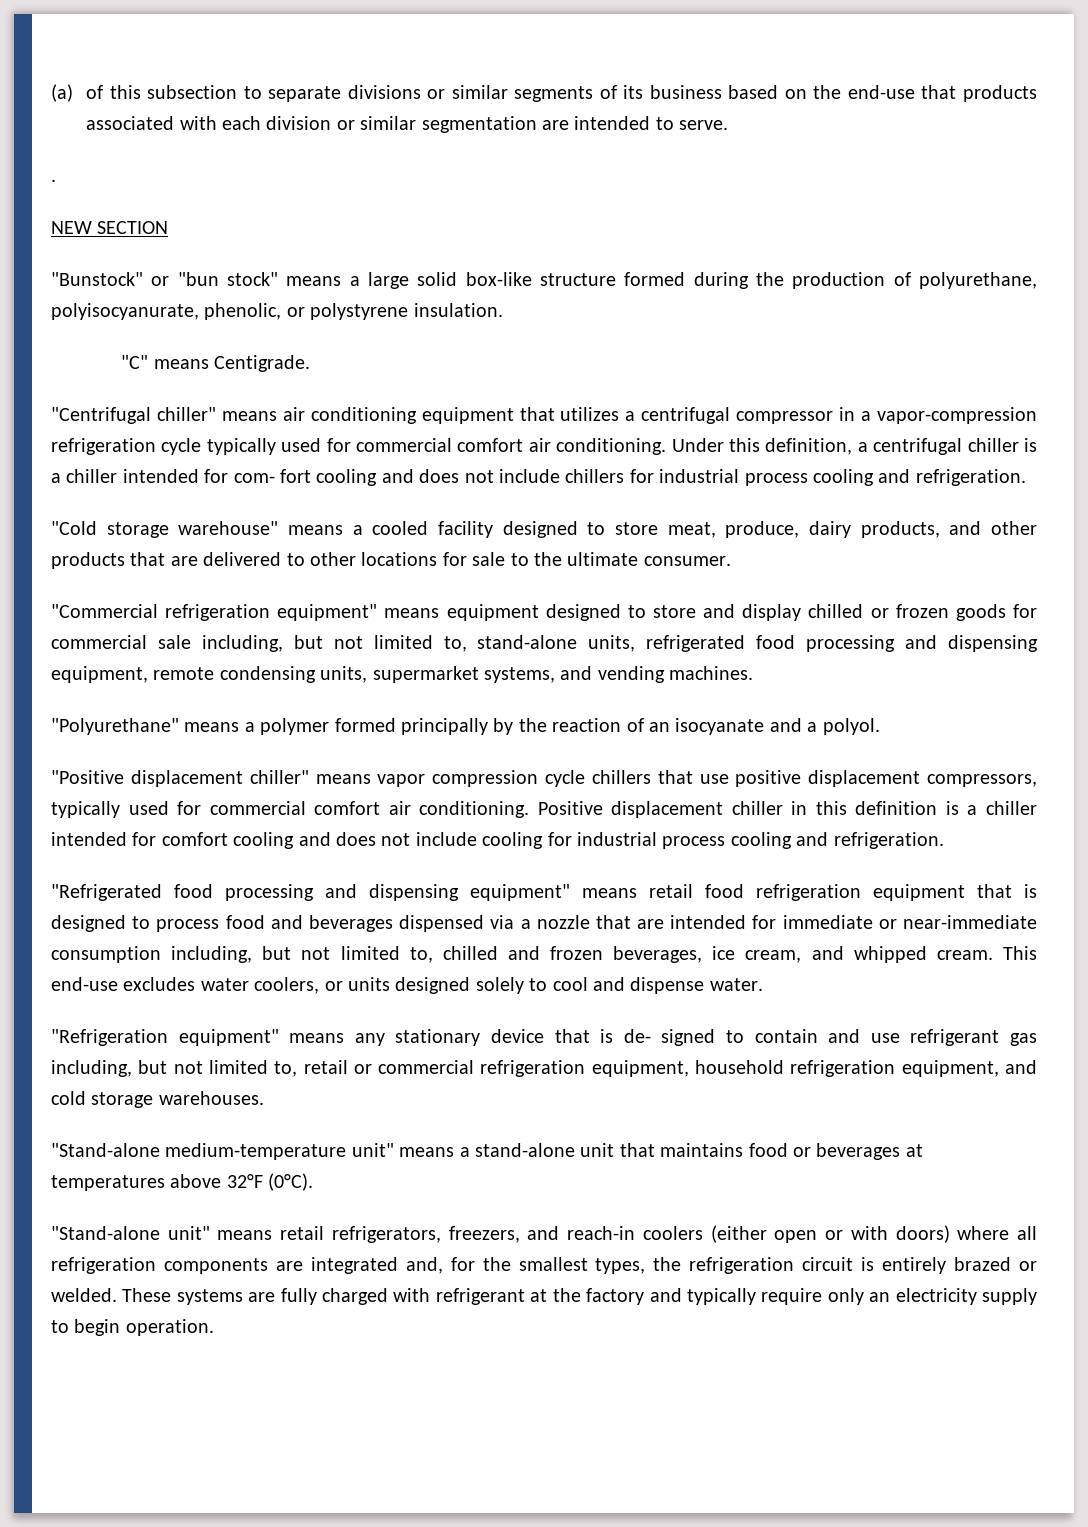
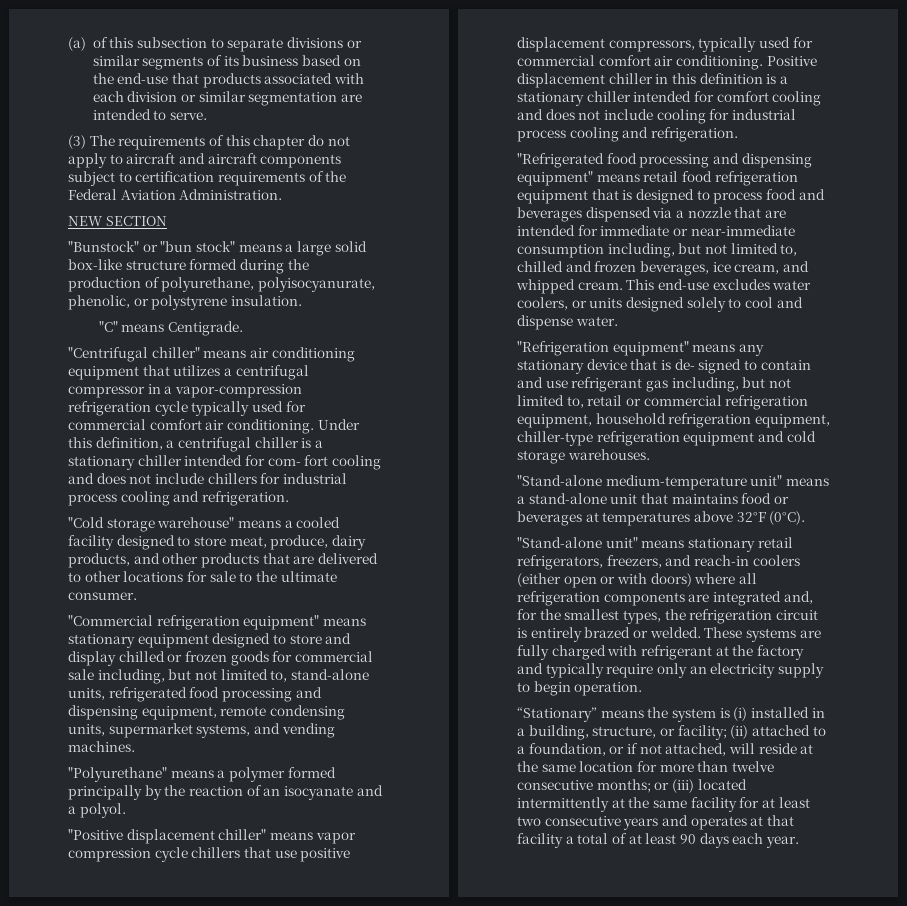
- .
+ (3) The requirements of this chapter do not apply to aircraft and aircraft components subject to certification requirements of the Federal Aviation Administration.
- Under this definition, a centrifugal chiller is a chiller intended for com- fort cooling and does not include chillers for industrial process cooling and refrigeration.
+ Under this definition, a centrifugal chiller is a stationary chiller intended for com- fort cooling and does not include chillers for industrial process cooling and refrigeration.
- "Commercial refrigeration equipment" means equipment designed to store and display chilled or frozen goods for commercial sale including, but not limited to, stand-alone units, refrigerated food processing and dispensing equipment, remote condensing units, supermarket systems, and vending machines.
+ "Commercial refrigeration equipment" means stationary equipment designed to store and display chilled or frozen goods for commercial sale including, but not limited to, stand-alone units, refrigerated food processing and dispensing equipment, remote condensing units, supermarket systems, and vending machines.
- Positive displacement chiller in this definition is a chiller intended for comfort cooling and does not include cooling for industrial process cooling and refrigeration.
+ Positive displacement chiller in this definition is a stationary chiller intended for comfort cooling and does not include cooling for industrial process cooling and refrigeration.
- "Refrigeration equipment" means any stationary device that is de- signed to contain and use refrigerant gas including, but not limited to, retail or commercial refrigeration equipment, household refrigeration equipment, and cold storage warehouses.
+ "Refrigeration equipment" means any stationary device that is de- signed to contain and use refrigerant gas including, but not limited to, retail or commercial refrigeration equipment, household refrigeration equipment, chiller-type refrigeration equipment and cold storage warehouses.
- "Stand-alone unit" means retail refrigerators, freezers, and reach-in coolers (either open or with doors) where all refrigeration components are integrated and, for the smallest types, the refrigeration circuit is entirely brazed or welded.
+ "Stand-alone unit" means stationary retail refrigerators, freezers, and reach-in coolers (either open or with doors) where all refrigeration components are integrated and, for the smallest types, the refrigeration circuit is entirely brazed or welded.
+ “Stationary” means the system is (i) installed in a building, structure, or facility; (ii) attached to a foundation, or if not attached, will reside at the same location for more than twelve consecutive months; or (iii) located intermittently at the same facility for at least two consecutive years and operates at that facility a total of at least 90 days each year.

